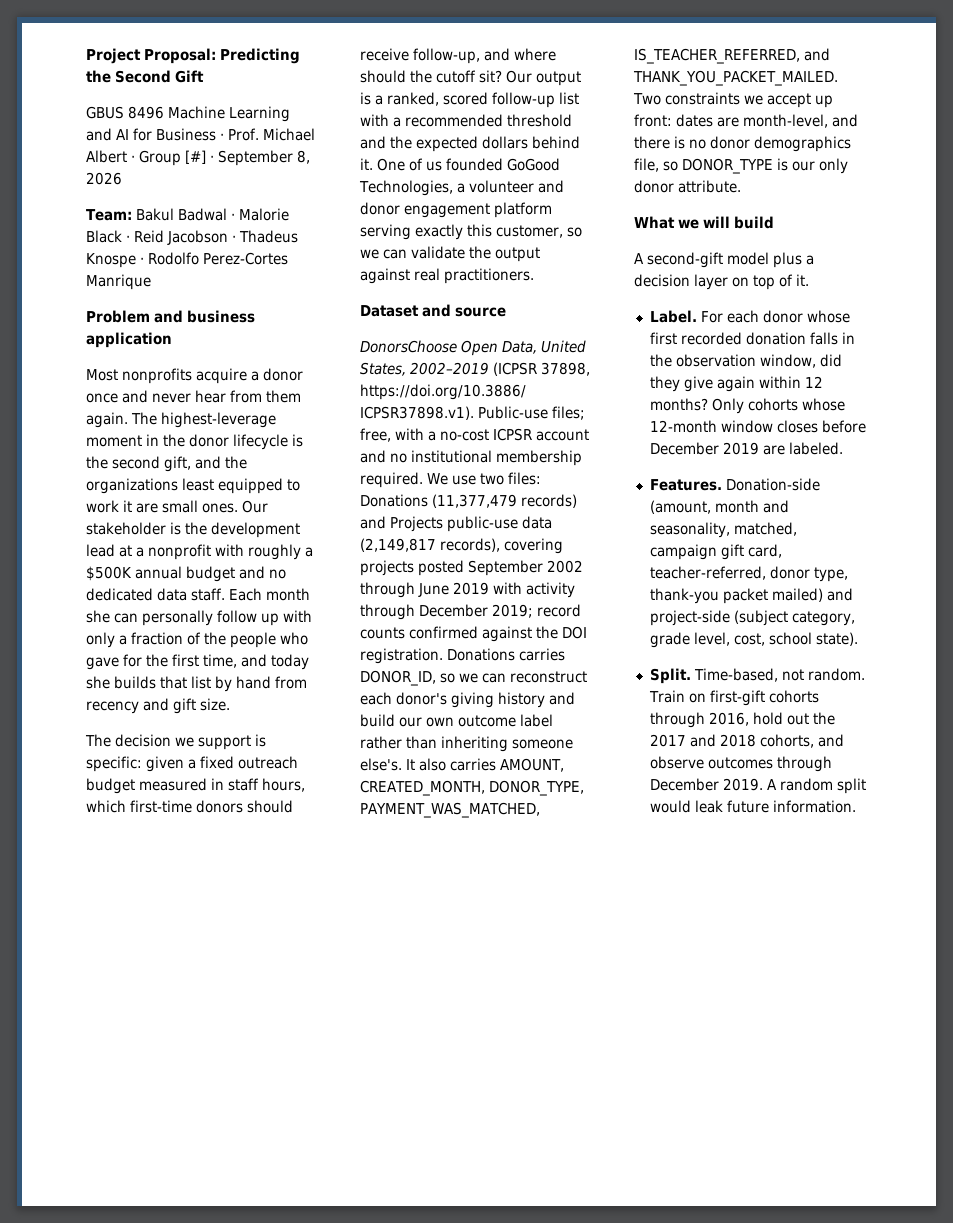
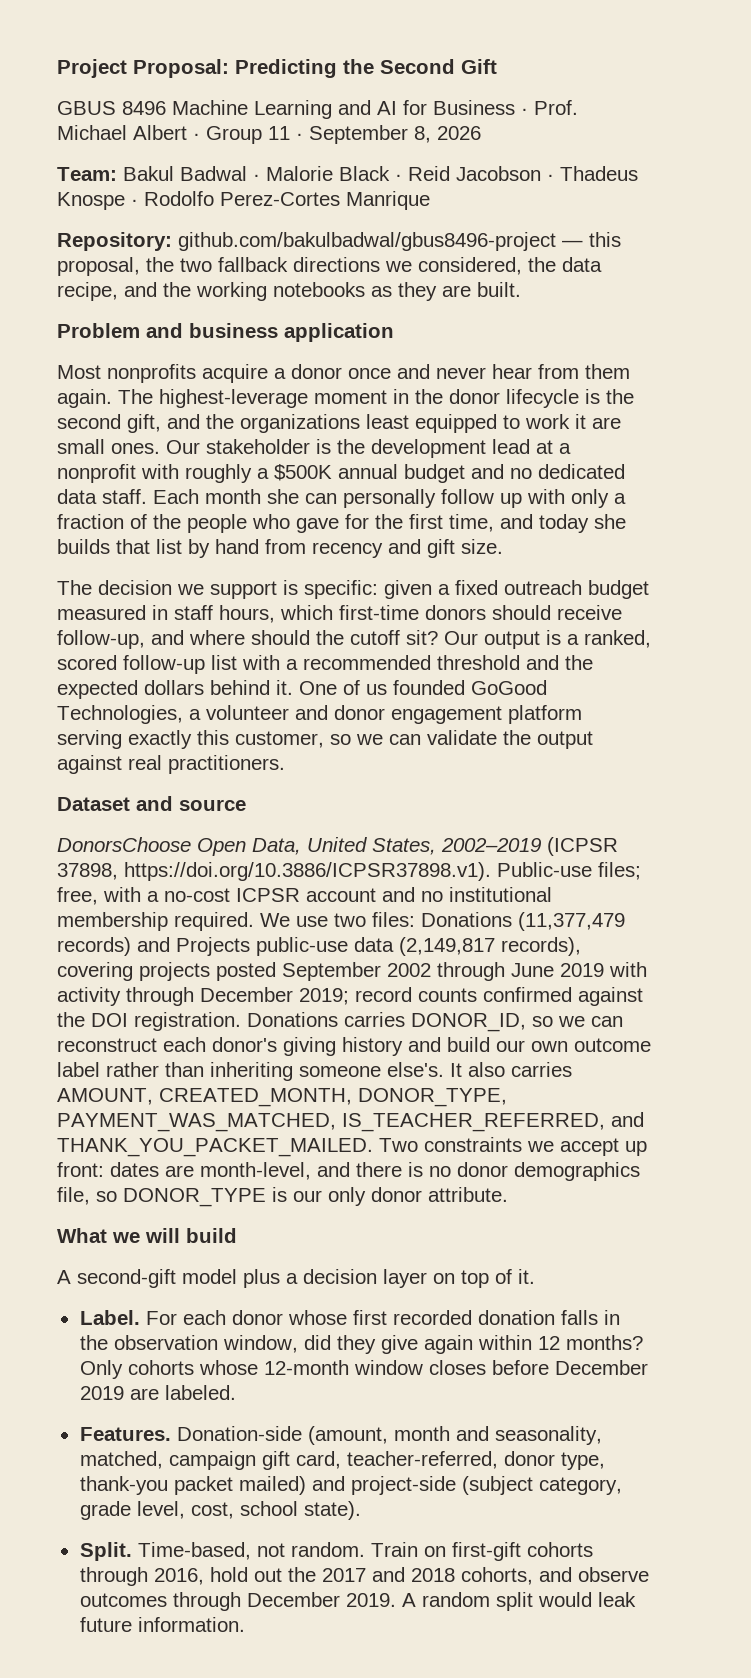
- GBUS 8496 Machine Learning and AI for Business · Prof. Michael Albert · Group [#] · September 8, 2026
+ GBUS 8496 Machine Learning and AI for Business · Prof. Michael Albert · Group 11 · September 8, 2026
+ Repository: github.com/bakulbadwal/gbus8496-project — this proposal, the two fallback directions we considered, the data recipe, and the working notebooks as they are built.

